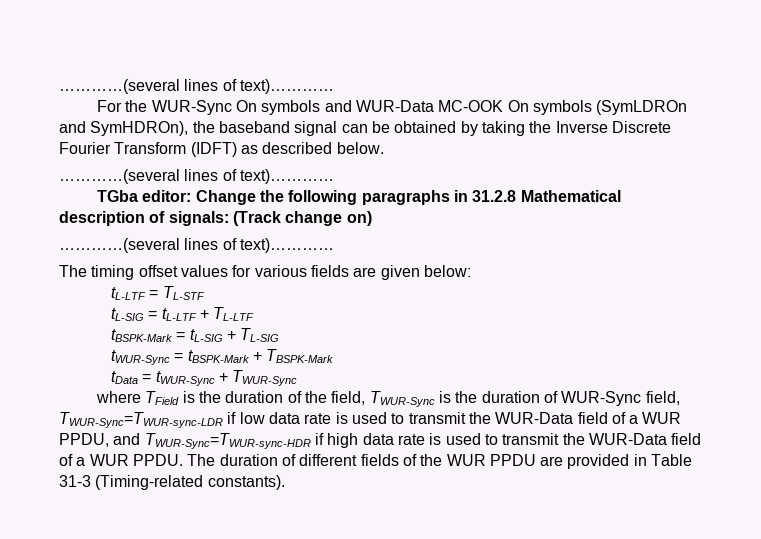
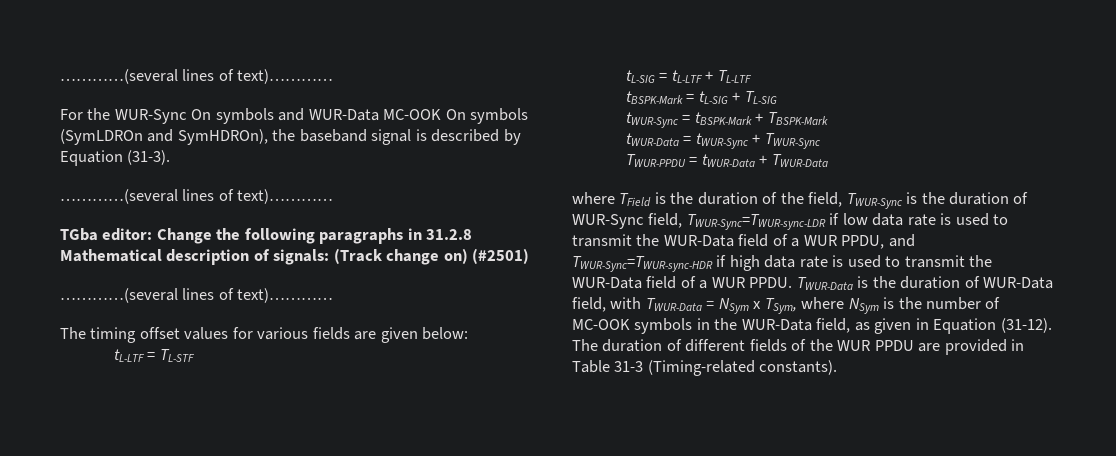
- For the WUR-Sync On symbols and WUR-Data MC-OOK On symbols (SymLDROn and SymHDROn), the baseband signal can be obtained by taking the Inverse Discrete Fourier Transform (IDFT) as described below.
+ For the WUR-Sync On symbols and WUR-Data MC-OOK On symbols (SymLDROn and SymHDROn), the baseband signal is described by Equation (31-3).
- TGba editor: Change the following paragraphs in 31.2.8 Mathematical description of signals: (Track change on)
+ TGba editor: Change the following paragraphs in 31.2.8 Mathematical description of signals: (Track change on) (#2501)
- tData = tWUR-Sync + TWUR-Sync
+ tWUR-Data = tWUR-Sync + TWUR-Sync
+ TWUR-PPDU = tWUR-Data + TWUR-Data
+ TWUR-Data is the duration of WUR-Data field, with TWUR-Data = NSym x TSym, where NSym is the number of MC-OOK symbols in the WUR-Data field, as given in Equation (31-12).

